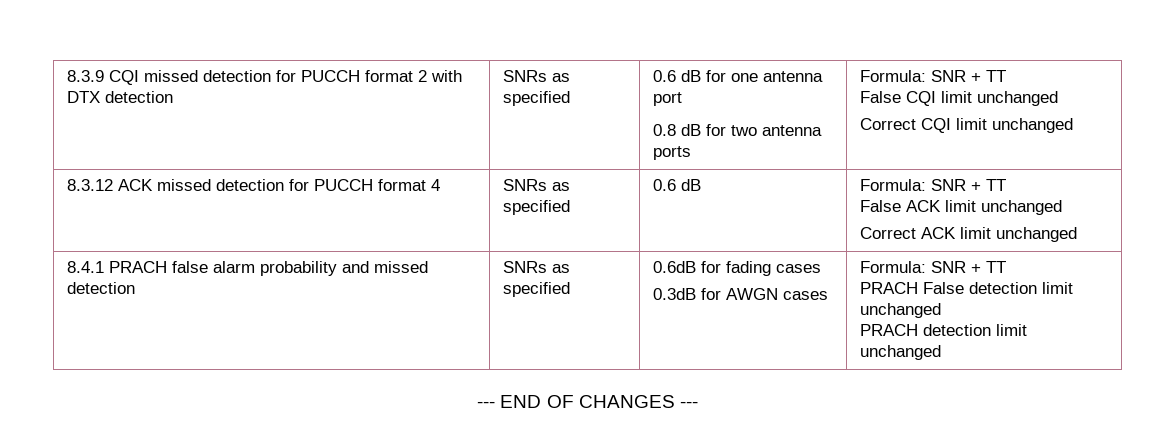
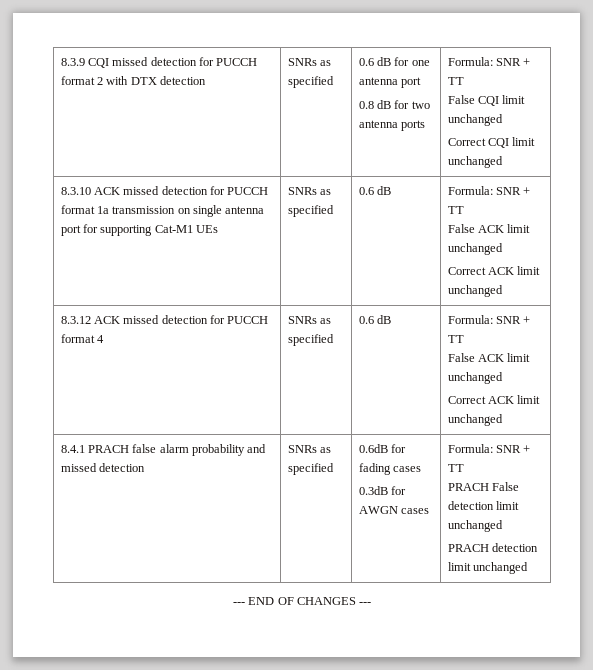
+ 8.3.10 ACK missed detection for PUCCH format 1a transmission on single antenna port for supporting Cat-M1 UEs | SNRs as specified | 0.6 dB | Formula: SNR + TT
+ False ACK limit unchanged
+ Correct ACK limit unchanged

